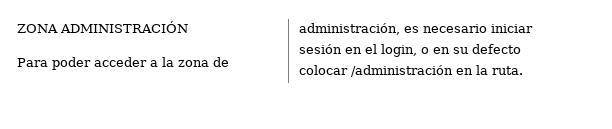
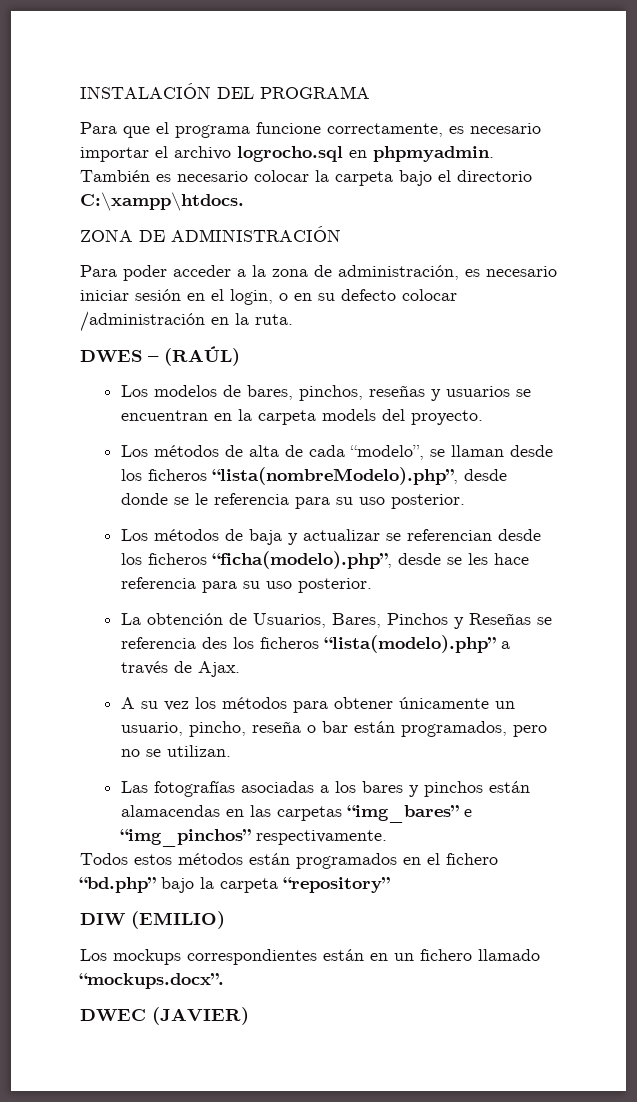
- ZONA ADMINISTRACIÓN
+ INSTALACIÓN DEL PROGRAMA
+ Para que el programa funcione correctamente, es necesario importar el archivo logrocho.sql en phpmyadmin. También es necesario colocar la carpeta bajo el directorio C:\xampp\htdocs.
+ ZONA DE ADMINISTRACIÓN
+ DWES – (RAÚL)
+ Los modelos de bares, pinchos, reseñas y usuarios se encuentran en la carpeta models del proyecto.
+ Los métodos de alta de cada “modelo”, se llaman desde los ficheros “lista(nombreModelo).php”, desde donde se le referencia para su uso posterior.
+ Los métodos de baja y actualizar se referencian desde los ficheros “ficha(modelo).php”, desde se les hace referencia para su uso posterior.
+ La obtención de Usuarios, Bares, Pinchos y Reseñas se referencia des los ficheros “lista(modelo).php” a través de Ajax.
+ A su vez los métodos para obtener únicamente un usuario, pincho, reseña o bar están programados, pero no se utilizan.
+ Las fotografías asociadas a los bares y pinchos están alamacendas en las carpetas “img_bares” e “img_pinchos” respectivamente.
+ Todos estos métodos están programados en el fichero “bd.php” bajo la carpeta “repository”
+ DIW (EMILIO)
+ Los mockups correspondientes están en un fichero llamado “mockups.docx”.
+ DWEC (JAVIER)

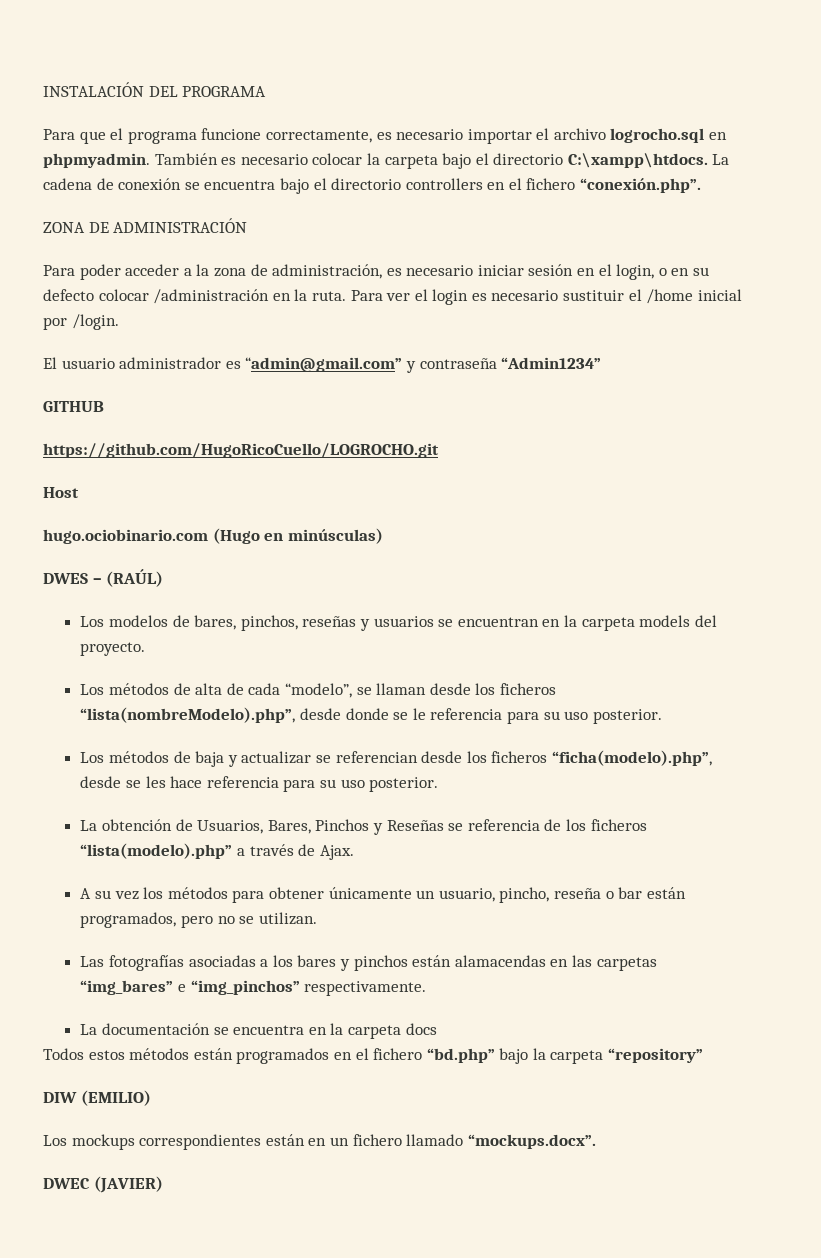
+ La cadena de conexión se encuentra bajo el directorio controllers en el fichero “conexión.php”.
+ Para ver el login es necesario sustituir el /home inicial por /login.
+ El usuario administrador es “admin@gmail.com” y contraseña “Admin1234”
+ GITHUB
+ https://github.com/HugoRicoCuello/LOGROCHO.git
+ Host
+ hugo.ociobinario.com (Hugo en minúsculas)
- La obtención de Usuarios, Bares, Pinchos y Reseñas se referencia des los ficheros “lista(modelo).php” a través de Ajax.
+ La obtención de Usuarios, Bares, Pinchos y Reseñas se referencia de los ficheros “lista(modelo).php” a través de Ajax.
+ La documentación se encuentra en la carpeta docs

